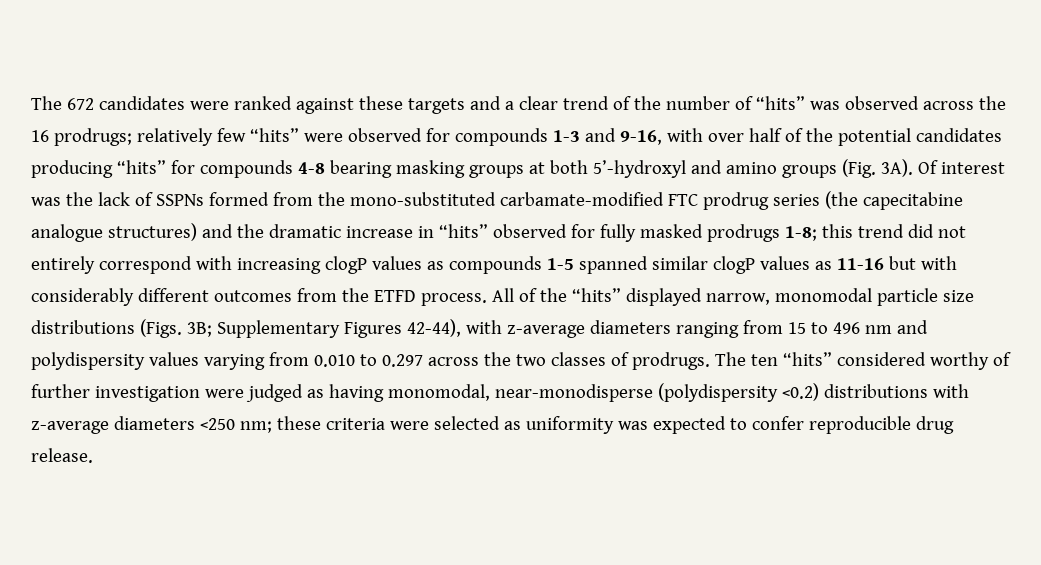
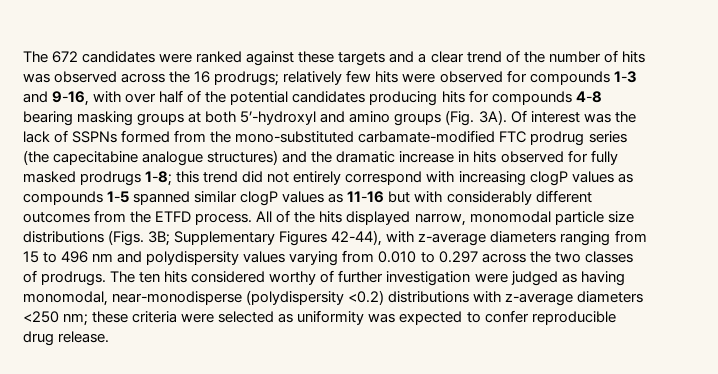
- The 672 candidates were ranked against these targets and a clear trend of the number of “hits” was observed across the 16 prodrugs; relatively few “hits” were observed for compounds 1-3 and 9-16, with over half of the potential candidates producing “hits” for compounds 4-8 bearing masking groups at both 5’-hydroxyl and amino groups (Fig. 3A).
+ The 672 candidates were ranked against these targets and a clear trend of the number of hits was observed across the 16 prodrugs; relatively few hits were observed for compounds 1-3 and 9-16, with over half of the potential candidates producing hits for compounds 4-8 bearing masking groups at both 5’-hydroxyl and amino groups (Fig. 3A).
- Of interest was the lack of SSPNs formed from the mono-substituted carbamate-modified FTC prodrug series (the capecitabine analogue structures) and the dramatic increase in “hits” observed for fully masked prodrugs 1-8; this trend did not entirely correspond with increasing clogP values as compounds 1-5 spanned similar clogP values as 11-16 but with considerably different outcomes from the ETFD process.
+ Of interest was the lack of SSPNs formed from the mono-substituted carbamate-modified FTC prodrug series (the capecitabine analogue structures) and the dramatic increase in hits observed for fully masked prodrugs 1-8; this trend did not entirely correspond with increasing clogP values as compounds 1-5 spanned similar clogP values as 11-16 but with considerably different outcomes from the ETFD process.
- All of the “hits” displayed narrow, monomodal particle size distributions (Figs. 3B; Supplementary Figures 42-44), with z-average diameters ranging from 15 to 496 nm and polydispersity values varying from 0.010 to 0.297 across the two classes of prodrugs.
+ All of the hits displayed narrow, monomodal particle size distributions (Figs. 3B; Supplementary Figures 42-44), with z-average diameters ranging from 15 to 496 nm and polydispersity values varying from 0.010 to 0.297 across the two classes of prodrugs.
- The ten “hits” considered worthy of further investigation were judged as having monomodal, near-monodisperse (polydispersity <0.2) distributions with z-average diameters <250 nm; these criteria were selected as uniformity was expected to confer reproducible drug release.
+ The ten hits considered worthy of further investigation were judged as having monomodal, near-monodisperse (polydispersity <0.2) distributions with z-average diameters <250 nm; these criteria were selected as uniformity was expected to confer reproducible drug release.

